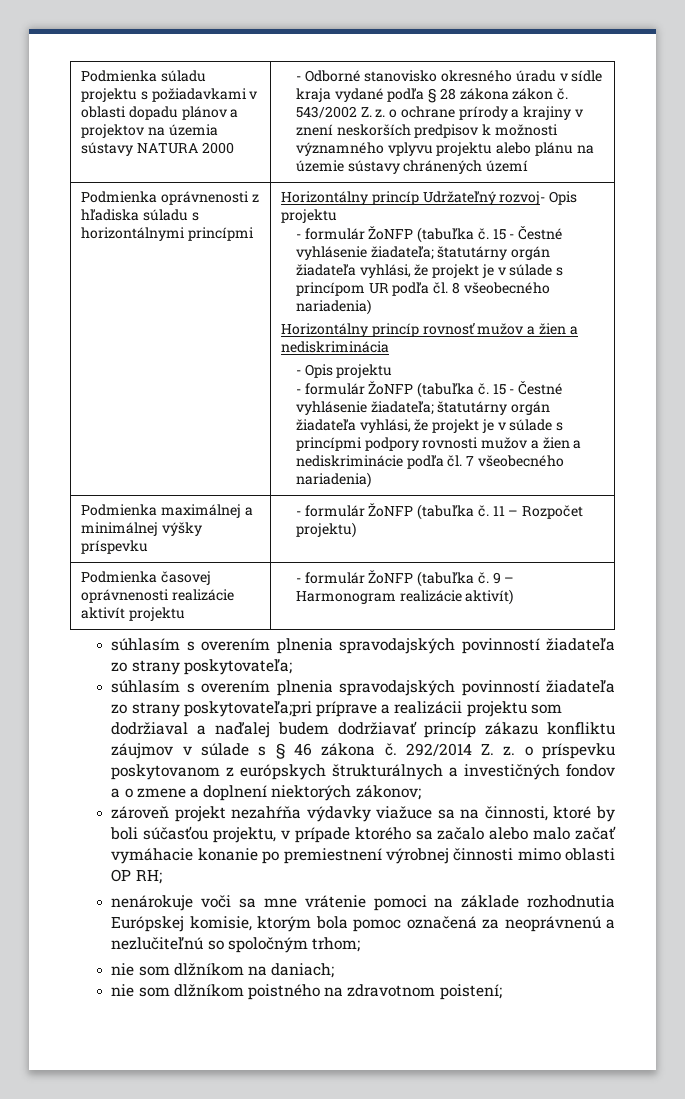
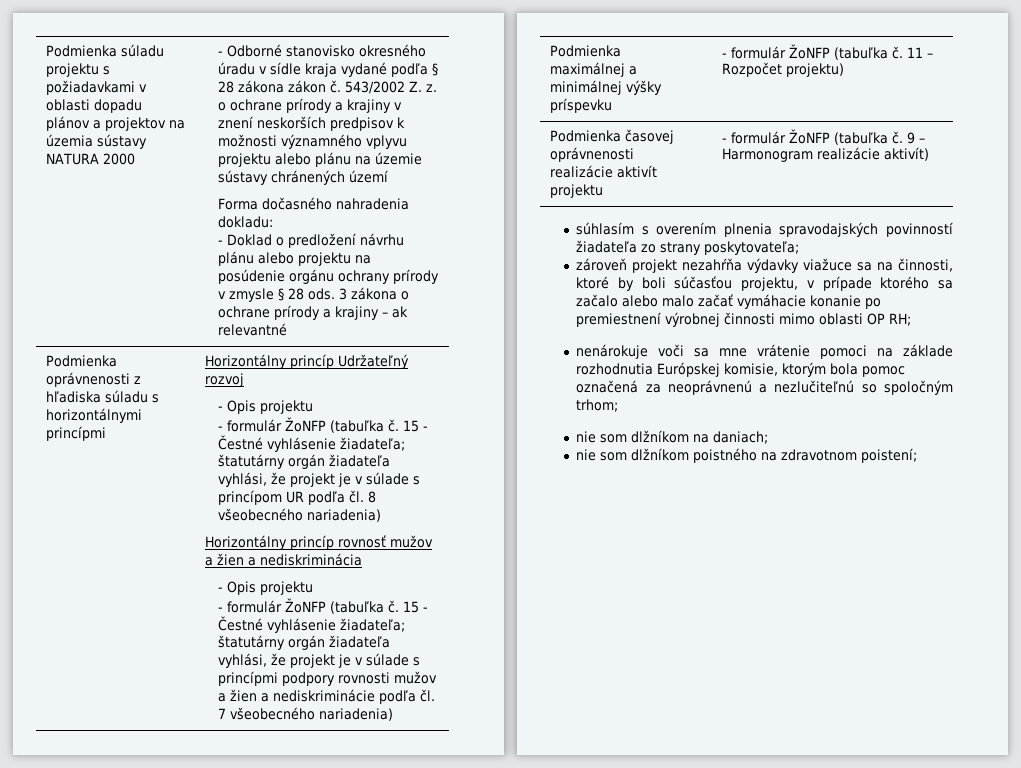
+ Forma dočasného nahradenia dokladu:
+ - Doklad o predložení návrhu plánu alebo projektu na posúdenie orgánu ochrany prírody v zmysle § 28 ods. 3 zákona o ochrane prírody a krajiny – ak relevantné
- Horizontálny princíp Udržateľný rozvoj- Opis projektu
+ Horizontálny princíp Udržateľný rozvoj
+ - Opis projektu
- súhlasím s overením plnenia spravodajských povinností žiadateľa zo strany poskytovateľa;pri príprave a realizácii projektu som dodržiaval a naďalej budem dodržiavať princíp zákazu konfliktu záujmov v súlade s § 46 zákona č. 292/2014 Z. z. o príspevku poskytovanom z európskych štrukturálnych a investičných fondov a o zmene a doplnení niektorých zákonov;

